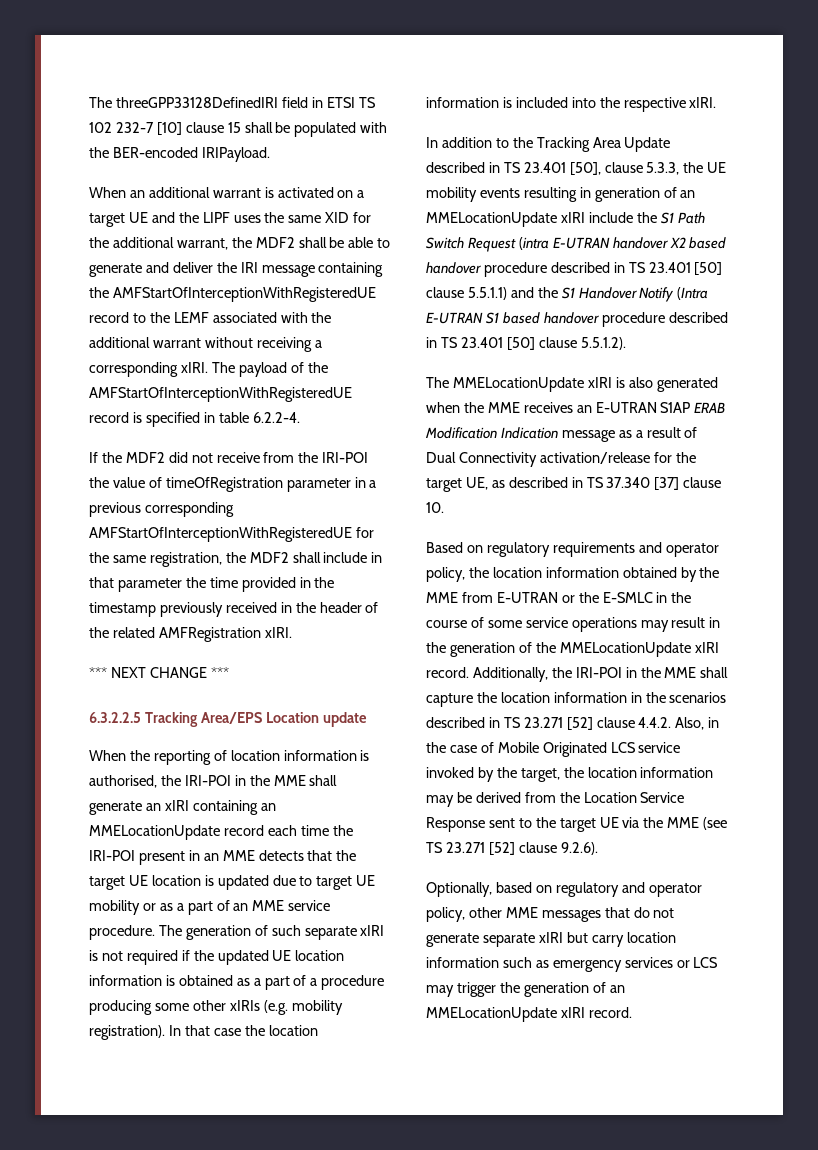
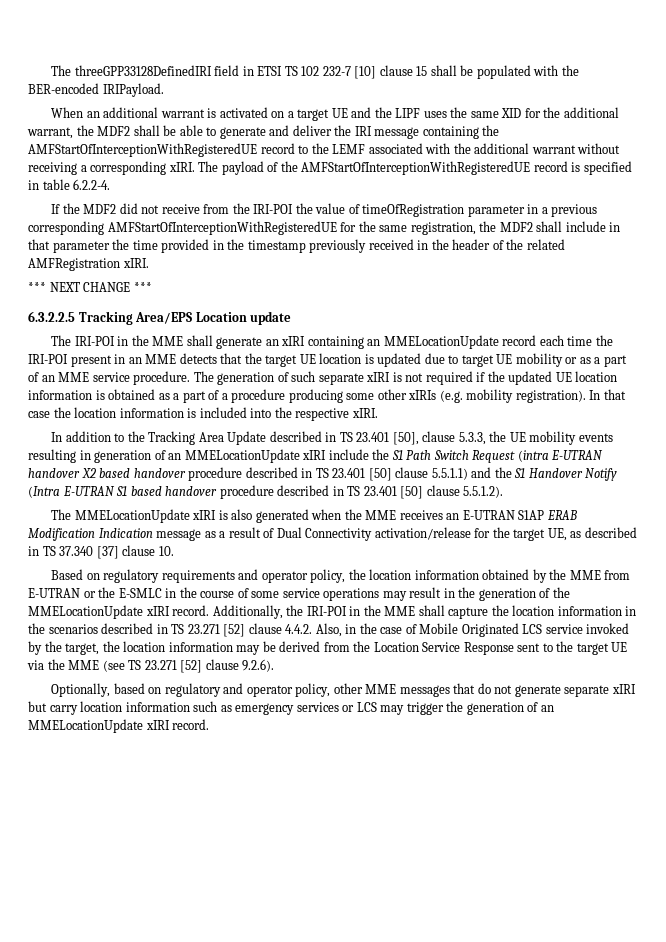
- When the reporting of location information is authorised, the IRI-POI in the MME shall generate an xIRI containing an MMELocationUpdate record each time the IRI-POI present in an MME detects that the target UE location is updated due to target UE mobility or as a part of an MME service procedure.
+ The IRI-POI in the MME shall generate an xIRI containing an MMELocationUpdate record each time the IRI-POI present in an MME detects that the target UE location is updated due to target UE mobility or as a part of an MME service procedure.

